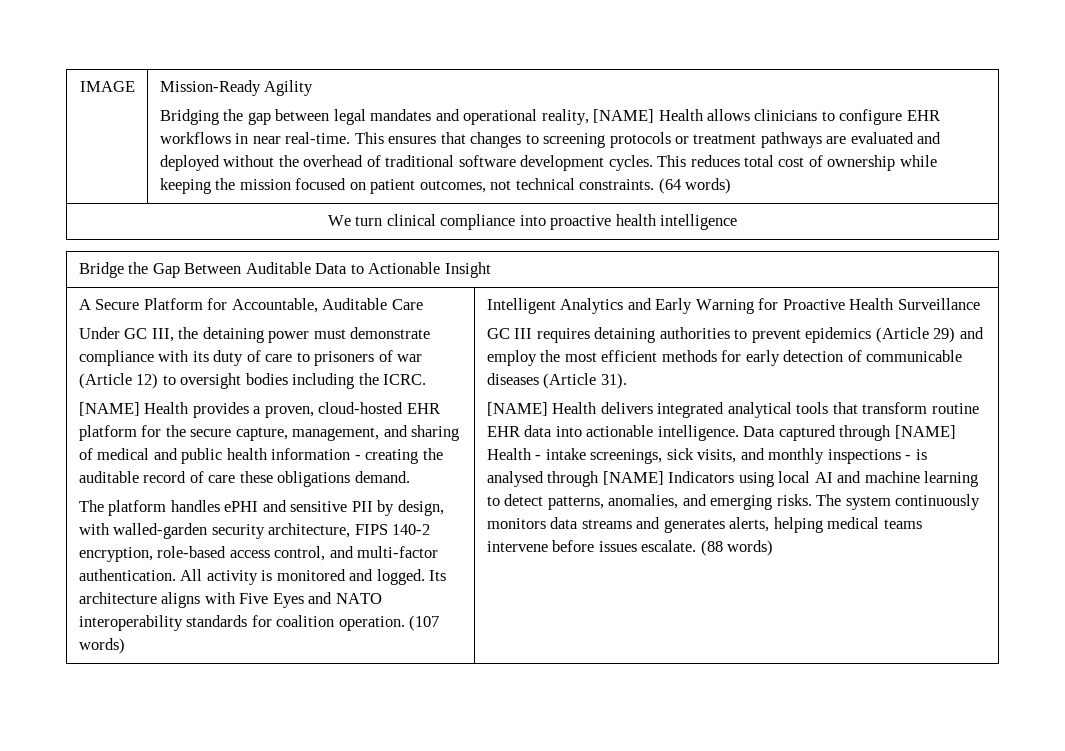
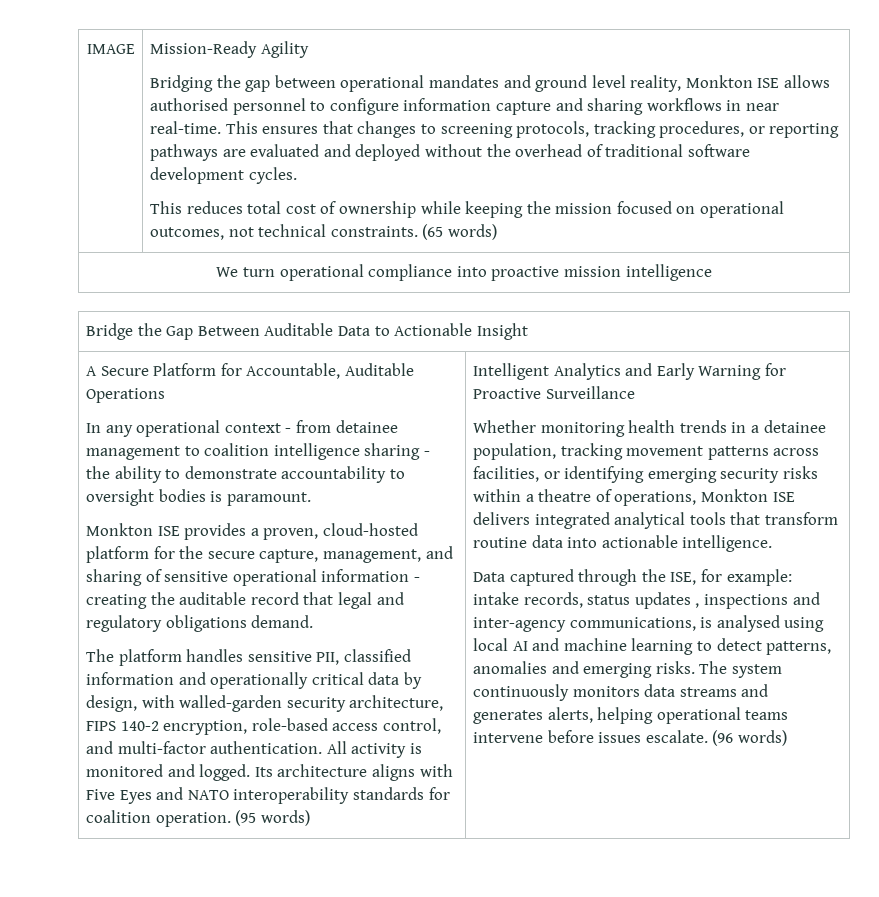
- Bridging the gap between legal mandates and operational reality, [NAME] Health allows clinicians to configure EHR workflows in near real-time.
+ Bridging the gap between operational mandates and ground level reality, Monkton ISE allows authorised personnel to configure information capture and sharing workflows in near real-time.
- This ensures that changes to screening protocols or treatment pathways are evaluated and deployed without the overhead of traditional software development cycles. This reduces total cost of ownership while keeping the mission focused on patient outcomes, not technical constraints.
+ This ensures that changes to screening protocols, tracking procedures, or reporting pathways are evaluated and deployed without the overhead of traditional software development cycles.
+ This reduces total cost of ownership while keeping the mission focused on operational outcomes, not technical constraints.
- (64 words)
+ (65 words)
- We turn clinical compliance into proactive health intelligence
+ We turn operational compliance into proactive mission intelligence
- A Secure Platform for Accountable, Auditable Care
- Under GC III, the detaining power must demonstrate compliance with its duty of care to prisoners of war (Article 12) to oversight bodies including the ICRC.
- [NAME] Health provides a proven, cloud-hosted EHR platform for the secure capture, management, and sharing of medical and public health information - creating the auditable record of care these obligations demand.
+ A Secure Platform for Accountable, Auditable Operations
+ In any operational context - from detainee management to coalition intelligence sharing - the ability to demonstrate accountability to oversight bodies is paramount.
+ Monkton ISE provides a proven, cloud-hosted platform for the secure capture, management, and sharing of sensitive operational information - creating the auditable record that legal and regulatory obligations demand.
- The platform handles ePHI and sensitive PII by design, with walled-garden security architecture, FIPS 140-2 encryption, role-based access control, and multi-factor authentication.
+ The platform handles sensitive PII, classified information and operationally critical data by design, with walled-garden security architecture, FIPS 140-2 encryption, role-based access control, and multi-factor authentication.
- (107 words)
+ (95 words)
- Intelligent Analytics and Early Warning for Proactive Health Surveillance
+ Intelligent Analytics and Early Warning for Proactive Surveillance
- GC III requires detaining authorities to prevent epidemics (Article 29) and employ the most efficient methods for early detection of communicable diseases (Article 31).
- [NAME] Health delivers integrated analytical tools that transform routine EHR data into actionable intelligence. Data captured through [NAME] Health - intake screenings, sick visits, and monthly inspections - is analysed through [NAME] Indicators using local AI and machine learning to detect patterns, anomalies, and emerging risks.
+ Whether monitoring health trends in a detainee population, tracking movement patterns across facilities, or identifying emerging security risks within a theatre of operations, Monkton ISE delivers integrated analytical tools that transform routine data into actionable intelligence.
+ Data captured through the ISE, for example: intake records, status updates , inspections and inter-agency communications, is analysed using local AI and machine learning to detect patterns, anomalies and emerging risks.
- The system continuously monitors data streams and generates alerts, helping medical teams intervene before issues escalate.
+ The system continuously monitors data streams and generates alerts, helping operational teams intervene before issues escalate.
- (88 words)
+ (96 words)

